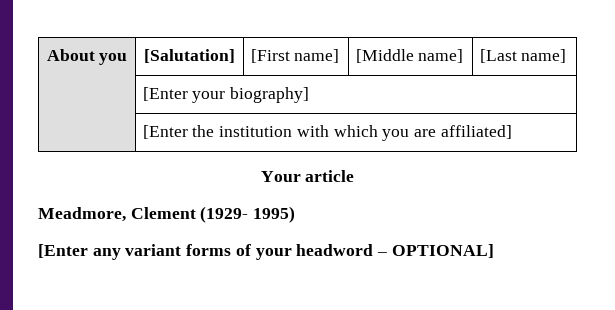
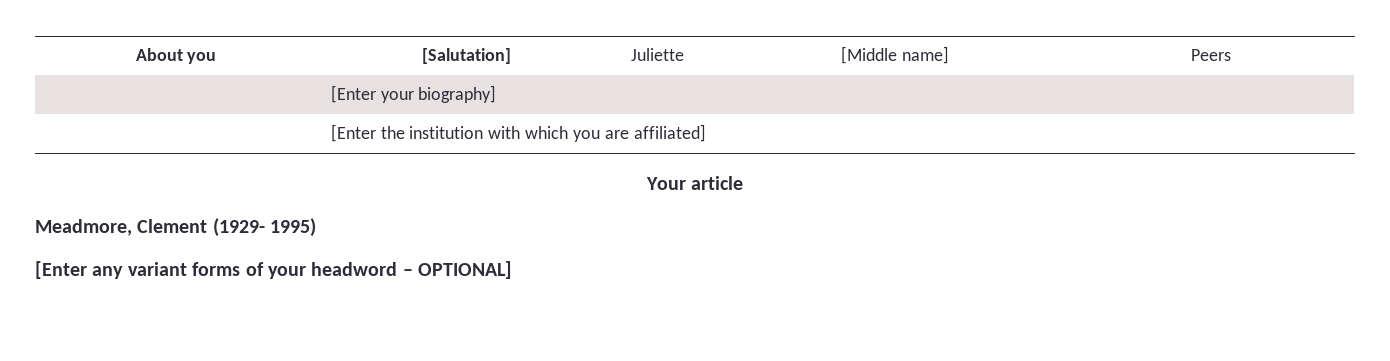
- About you | [Salutation] | [First name] | [Middle name] | [Last name]
+ About you | [Salutation] | Juliette | [Middle name] | Peers

